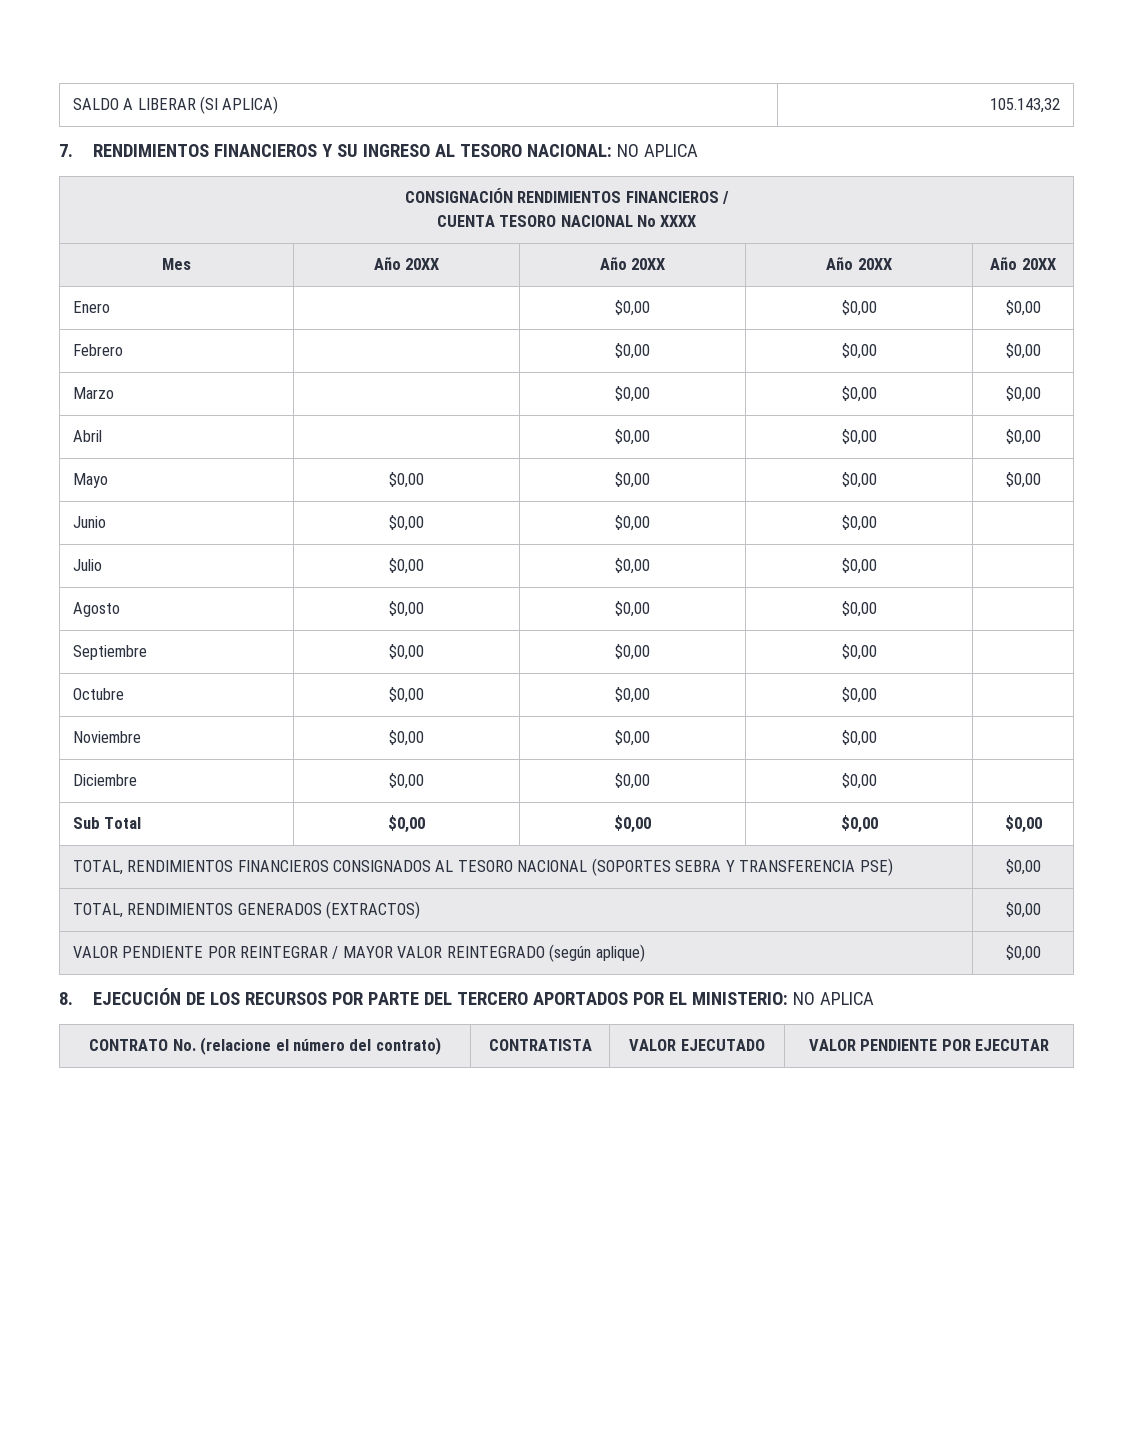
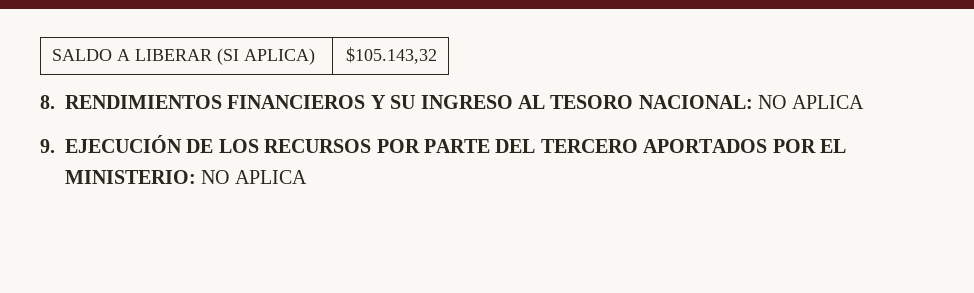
- SALDO A LIBERAR (SI APLICA) | 105.143,32
- 7. RENDIMIENTOS FINANCIEROS Y SU INGRESO AL TESORO NACIONAL: NO APLICA
+ SALDO A LIBERAR (SI APLICA) | $105.143,32
+ 8. RENDIMIENTOS FINANCIEROS Y SU INGRESO AL TESORO NACIONAL: NO APLICA
- CONSIGNACIÓN RENDIMIENTOS FINANCIEROS /
- CUENTA TESORO NACIONAL No XXXX
- Mes | Año 20XX | Año 20XX | Año 20XX | Año 20XX
- Enero | | $0,00 | $0,00 | $0,00
- Febrero | | $0,00 | $0,00 | $0,00
- Marzo | | $0,00 | $0,00 | $0,00
- Abril | | $0,00 | $0,00 | $0,00
- Mayo | $0,00 | $0,00 | $0,00 | $0,00
- Junio | $0,00 | $0,00 | $0,00 |
- Julio | $0,00 | $0,00 | $0,00 |
- Agosto | $0,00 | $0,00 | $0,00 |
- Septiembre | $0,00 | $0,00 | $0,00 |
- Octubre | $0,00 | $0,00 | $0,00 |
- Noviembre | $0,00 | $0,00 | $0,00 |
- Diciembre | $0,00 | $0,00 | $0,00 |
- Sub Total | $0,00 | $0,00 | $0,00 | $0,00
- TOTAL, RENDIMIENTOS FINANCIEROS CONSIGNADOS AL TESORO NACIONAL (SOPORTES SEBRA Y TRANSFERENCIA PSE) | $0,00
- TOTAL, RENDIMIENTOS GENERADOS (EXTRACTOS) | $0,00
- VALOR PENDIENTE POR REINTEGRAR / MAYOR VALOR REINTEGRADO (según aplique) | $0,00
- 8. EJECUCIÓN DE LOS RECURSOS POR PARTE DEL TERCERO APORTADOS POR EL MINISTERIO: NO APLICA
+ 9. EJECUCIÓN DE LOS RECURSOS POR PARTE DEL TERCERO APORTADOS POR EL MINISTERIO: NO APLICA
- CONTRATO No. (relacione el número del contrato) | CONTRATISTA | VALOR EJECUTADO | VALOR PENDIENTE POR EJECUTAR

